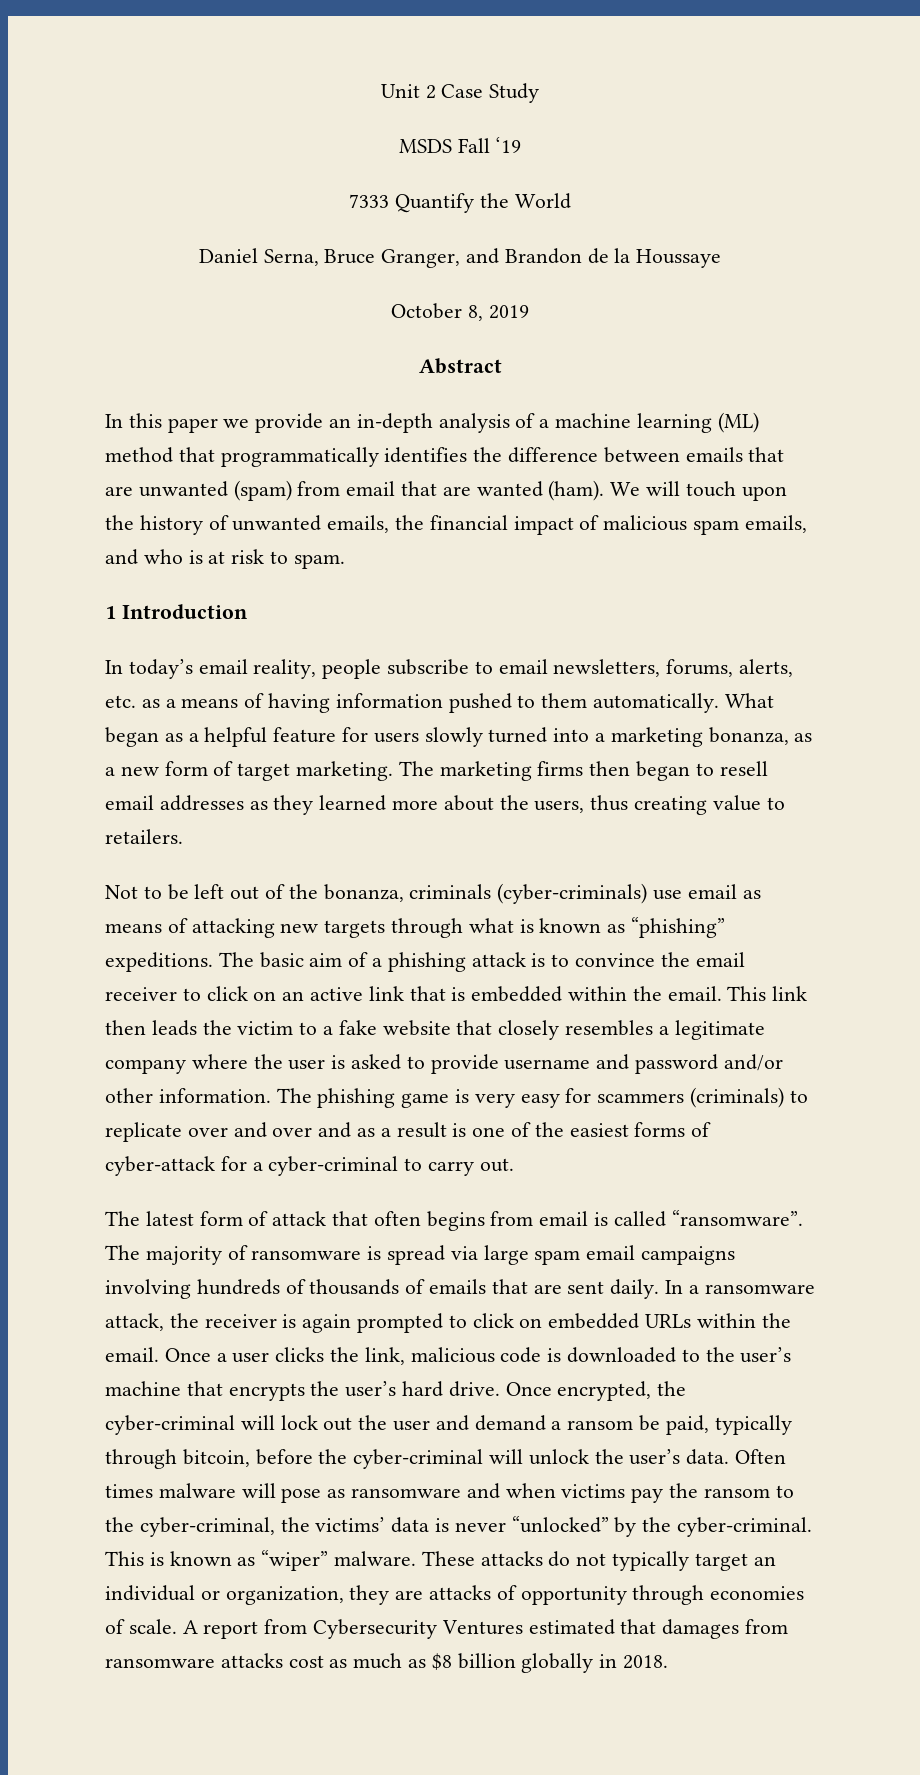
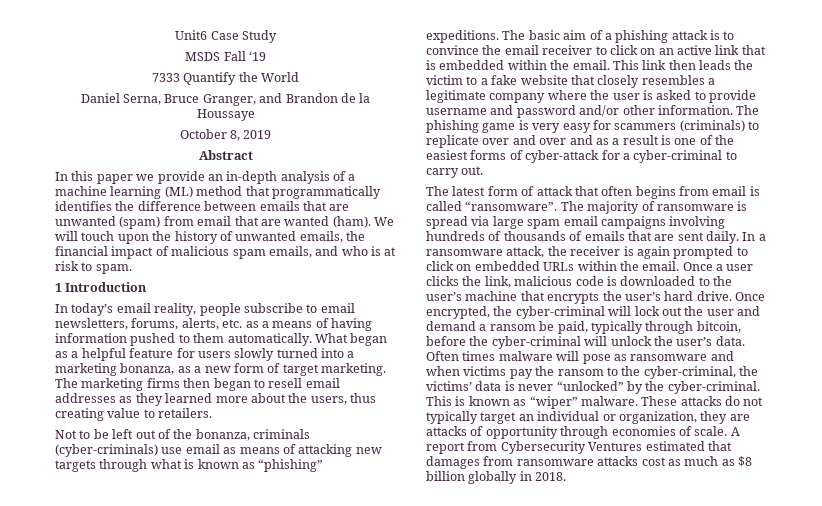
- Unit 2 Case Study
+ Unit6 Case Study

